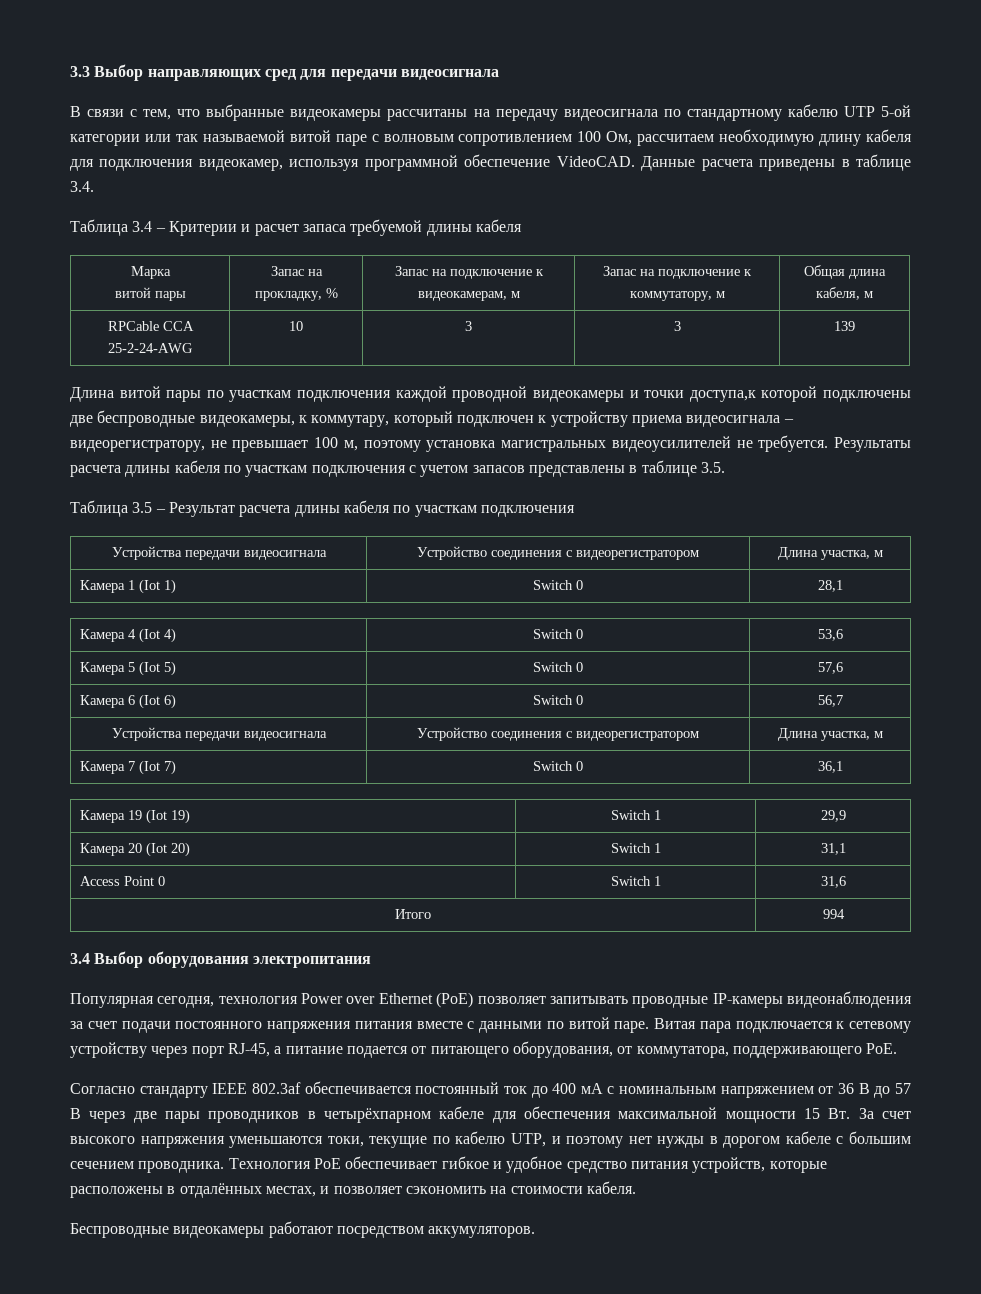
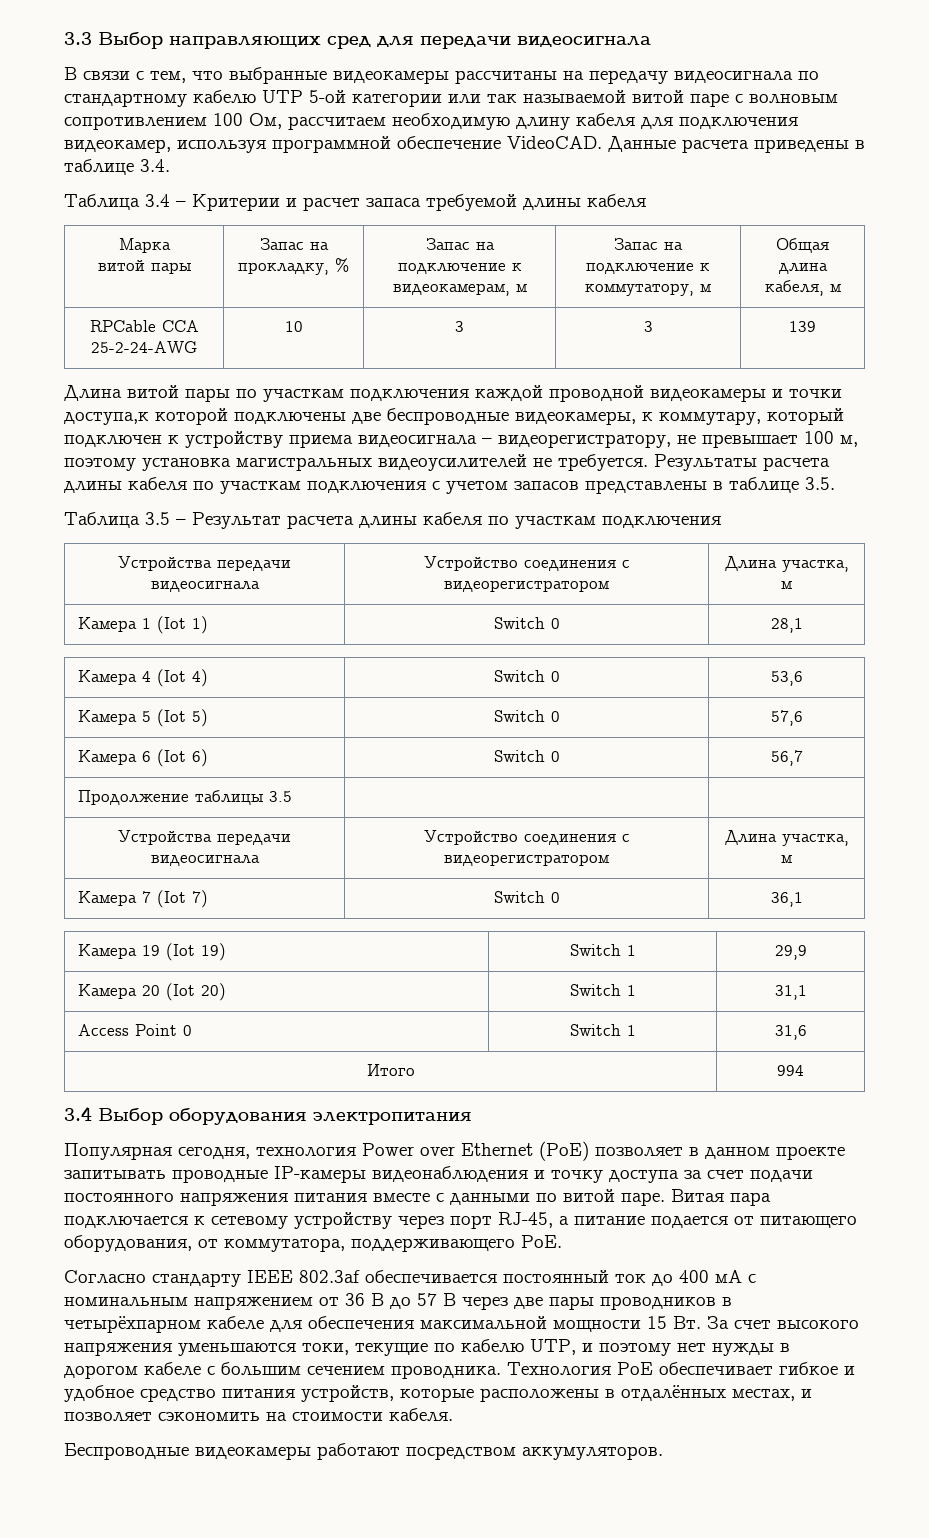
+ Продолжение таблицы 3.5 | |
- Популярная сегодня, технология Power over Ethernet (PoE) позволяет запитывать проводные IP-камеры видеонаблюдения за счет подачи постоянного напряжения питания вместе с данными по витой паре.
+ Популярная сегодня, технология Power over Ethernet (PoE) позволяет в данном проекте запитывать проводные IP-камеры видеонаблюдения и точку доступа за счет подачи постоянного напряжения питания вместе с данными по витой паре.

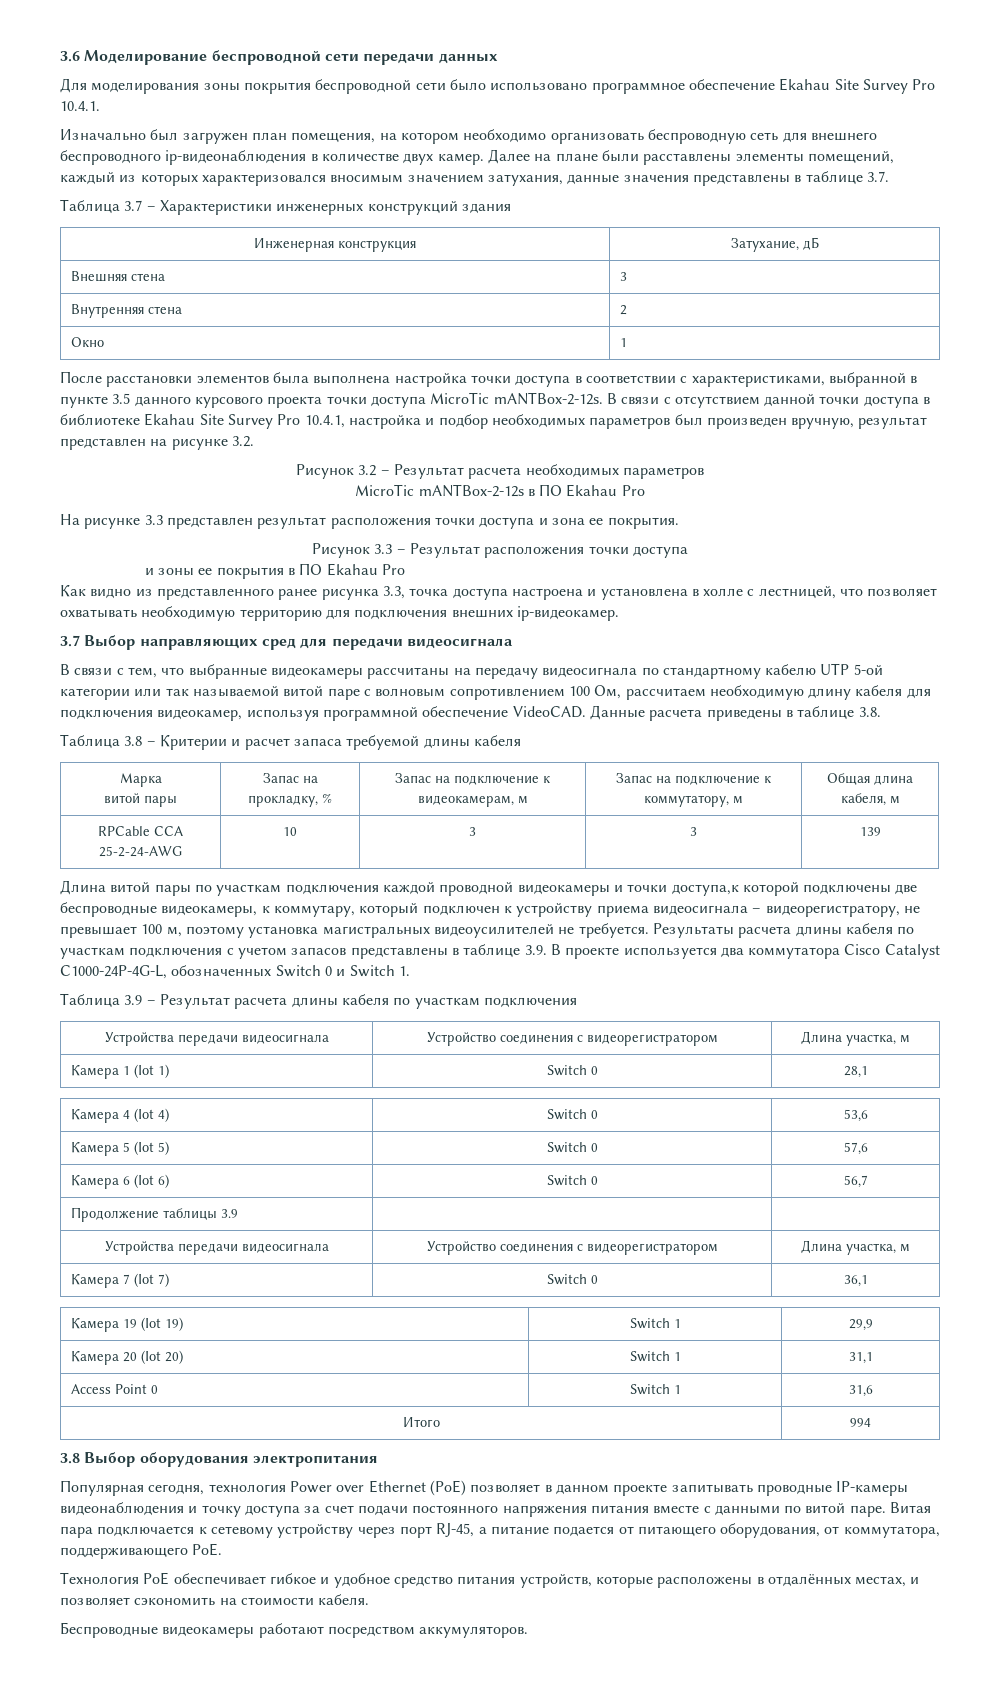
- 3.3 Выбор направляющих сред для передачи видеосигнала
+ 3.6 Моделирование беспроводной сети передачи данных
+ Для моделирования зоны покрытия беспроводной сети было использовано программное обеспечение Ekahau Site Survey Pro 10.4.1.
+ Изначально был загружен план помещения, на котором необходимо организовать беспроводную сеть для внешнего беспроводного ip-видеонаблюдения в количестве двух камер. Далее на плане были расставлены элементы помещений, каждый из которых характеризовался вносимым значением затухания, данные значения представлены в таблице 3.7.
+ Таблица 3.7 – Характеристики инженерных конструкций здания
+ Инженерная конструкция | Затухание, дБ
+ Внешняя стена | 3
+ Внутренняя стена | 2
+ Окно | 1
+ После расстановки элементов была выполнена настройка точки доступа в соответствии с характеристиками, выбранной в пункте 3.5 данного курсового проекта точки доступа MicroTic mANTBox-2-12s. В связи с отсутствием данной точки доступа в библиотеке Ekahau Site Survey Pro 10.4.1, настройка и подбор необходимых параметров был произведен вручную, результат представлен на рисунке 3.2.
+ Рисунок 3.2 – Результат расчета необходимых параметров
+ MicroTic mANTBox-2-12s в ПО Ekahau Pro
+ На рисунке 3.3 представлен результат расположения точки доступа и зона ее покрытия.
+ Рисунок 3.3 – Результат расположения точки доступа
+ и зоны ее покрытия в ПО Ekahau Pro
+ Как видно из представленного ранее рисунка 3.3, точка доступа настроена и установлена в холле с лестницей, что позволяет охватывать необходимую территорию для подключения внешних ip-видеокамер.
+ 3.7 Выбор направляющих сред для передачи видеосигнала
- Данные расчета приведены в таблице 3.4.
- Таблица 3.4 – Критерии и расчет запаса требуемой длины кабеля
+ Данные расчета приведены в таблице 3.8.
+ Таблица 3.8 – Критерии и расчет запаса требуемой длины кабеля
- Результаты расчета длины кабеля по участкам подключения с учетом запасов представлены в таблице 3.5.
- Таблица 3.5 – Результат расчета длины кабеля по участкам подключения
+ Результаты расчета длины кабеля по участкам подключения с учетом запасов представлены в таблице 3.9. В проекте используется два коммутатора Cisco Catalyst C1000-24P-4G-L, обозначенных Switch 0 и Switch 1.
+ Таблица 3.9 – Результат расчета длины кабеля по участкам подключения
- Продолжение таблицы 3.5 | |
+ Продолжение таблицы 3.9 | |
- 3.4 Выбор оборудования электропитания
+ 3.8 Выбор оборудования электропитания
- Согласно стандарту IEEE 802.3af обеспечивается постоянный ток до 400 мА с номинальным напряжением от 36 В до 57 В через две пары проводников в четырёхпарном кабеле для обеспечения максимальной мощности 15 Вт. За счет высокого напряжения уменьшаются токи, текущие по кабелю UTP, и поэтому нет нужды в дорогом кабеле с большим сечением проводника.

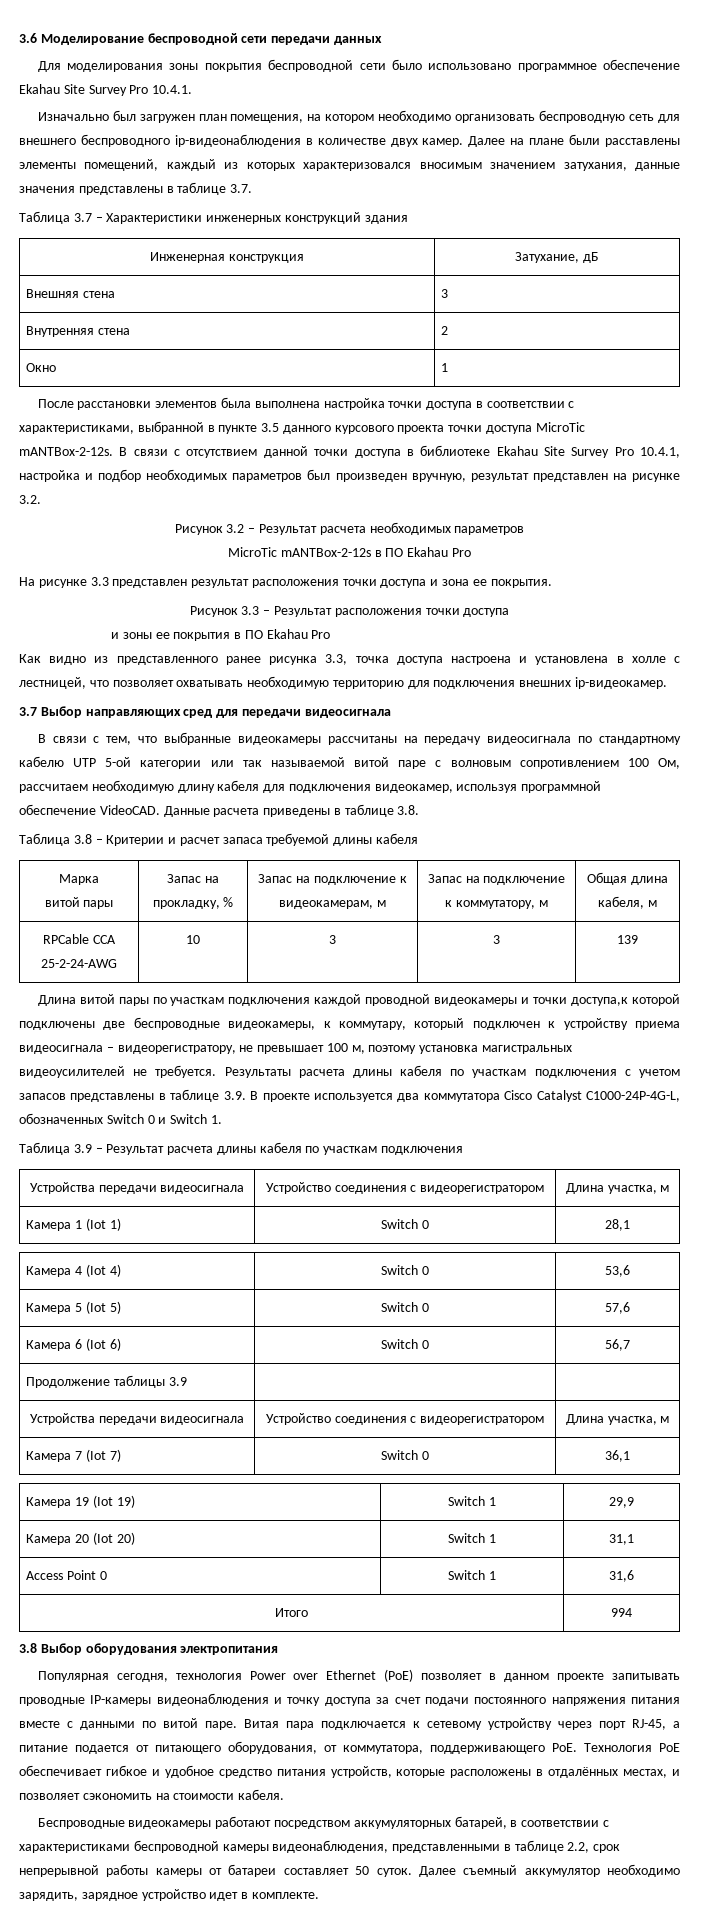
- Витая пара подключается к сетевому устройству через порт RJ-45, а питание подается от питающего оборудования, от коммутатора, поддерживающего PoE.
- Технология PoE обеспечивает гибкое и удобное средство питания устройств, которые расположены в отдалённых местах, и позволяет сэкономить на стоимости кабеля.
+ Витая пара подключается к сетевому устройству через порт RJ-45, а питание подается от питающего оборудования, от коммутатора, поддерживающего PoE. Технология PoE обеспечивает гибкое и удобное средство питания устройств, которые расположены в отдалённых местах, и позволяет сэкономить на стоимости кабеля.
- Беспроводные видеокамеры работают посредством аккумуляторов.
+ Беспроводные видеокамеры работают посредством аккумуляторных батарей, в соответствии с характеристиками беспроводной камеры видеонаблюдения, представленными в таблице 2.2, срок непрерывной работы камеры от батареи составляет 50 суток. Далее съемный аккумулятор необходимо зарядить, зарядное устройство идет в комплекте.

